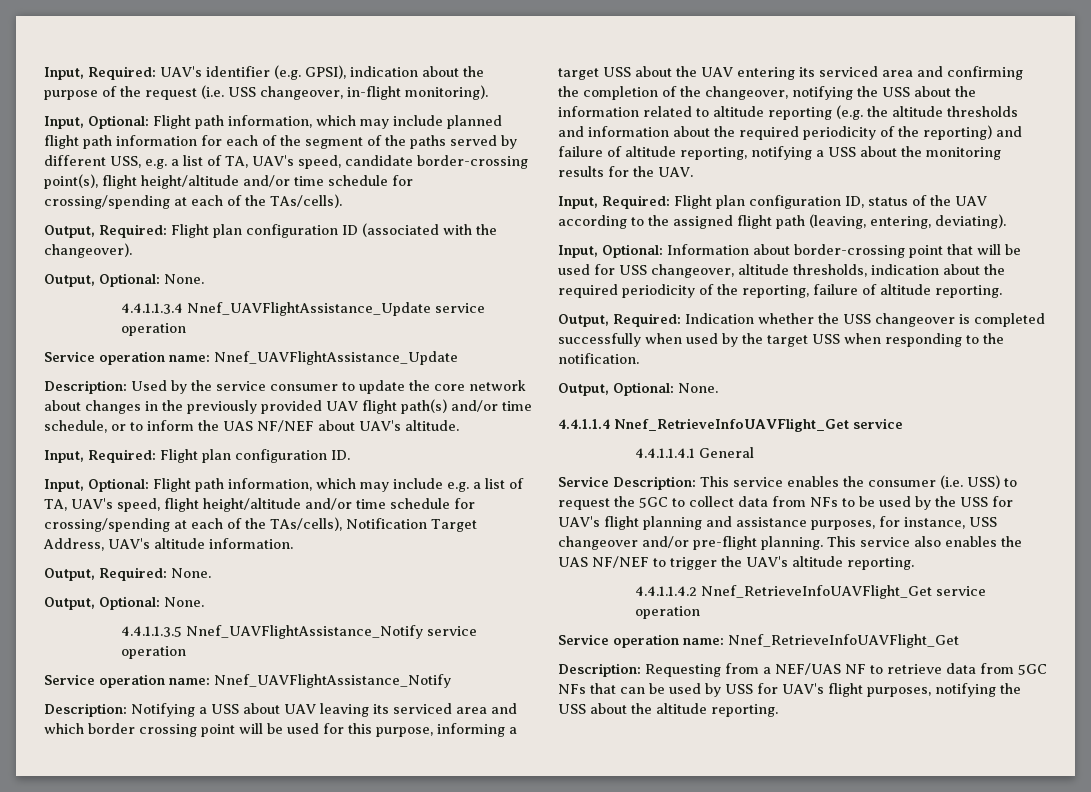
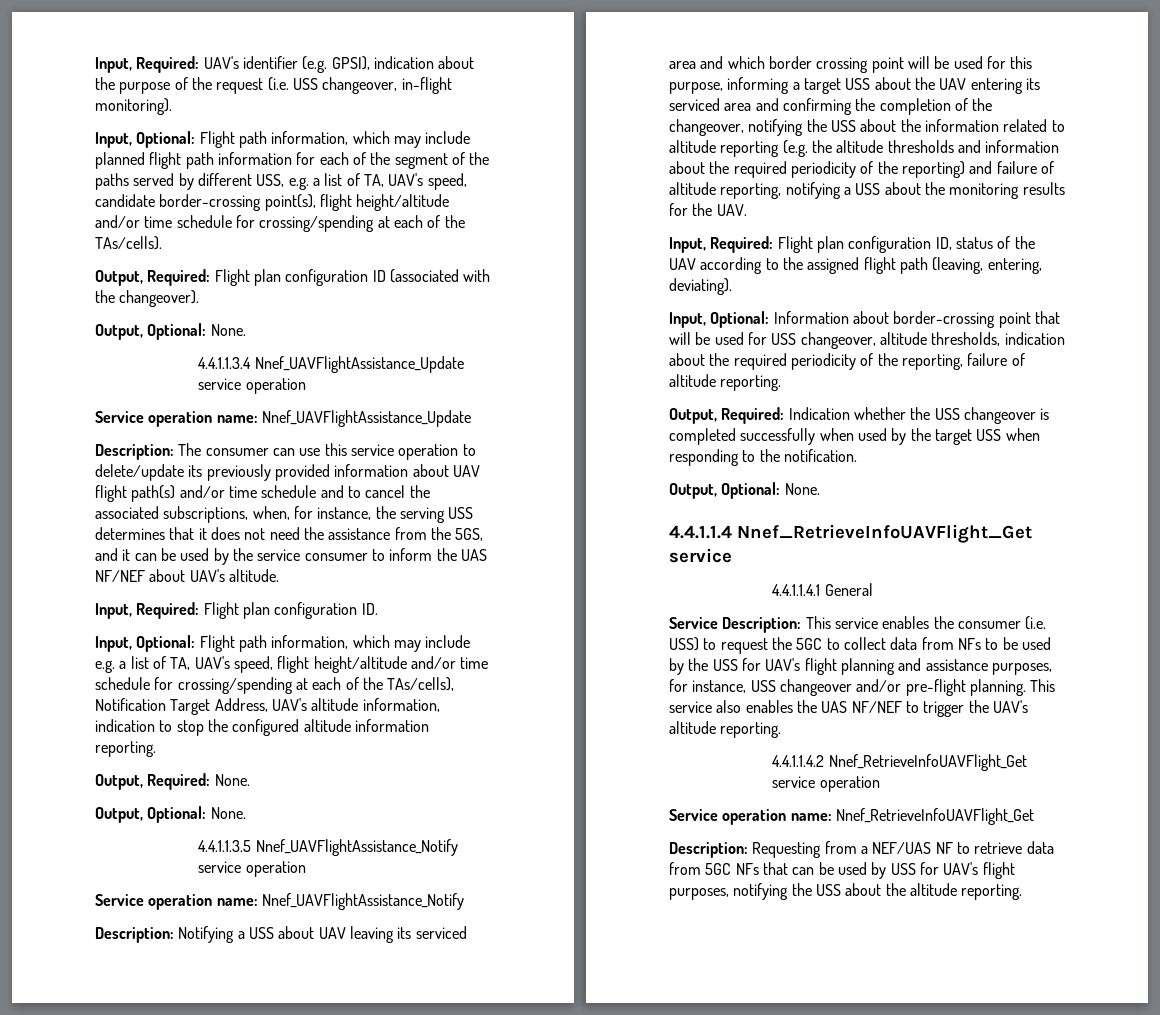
- Description: Used by the service consumer to update the core network about changes in the previously provided UAV flight path(s) and/or time schedule, or to inform the UAS NF/NEF about UAV's altitude.
+ Description: The consumer can use this service operation to delete/update its previously provided information about UAV flight path(s) and/or time schedule and to cancel the associated subscriptions, when, for instance, the serving USS determines that it does not need the assistance from the 5GS, and it can be used by the service consumer to inform the UAS NF/NEF about UAV's altitude.
- Input, Optional: Flight path information, which may include e.g. a list of TA, UAV's speed, flight height/altitude and/or time schedule for crossing/spending at each of the TAs/cells), Notification Target Address, UAV's altitude information.
+ Input, Optional: Flight path information, which may include e.g. a list of TA, UAV's speed, flight height/altitude and/or time schedule for crossing/spending at each of the TAs/cells), Notification Target Address, UAV's altitude information, indication to stop the configured altitude information reporting.

